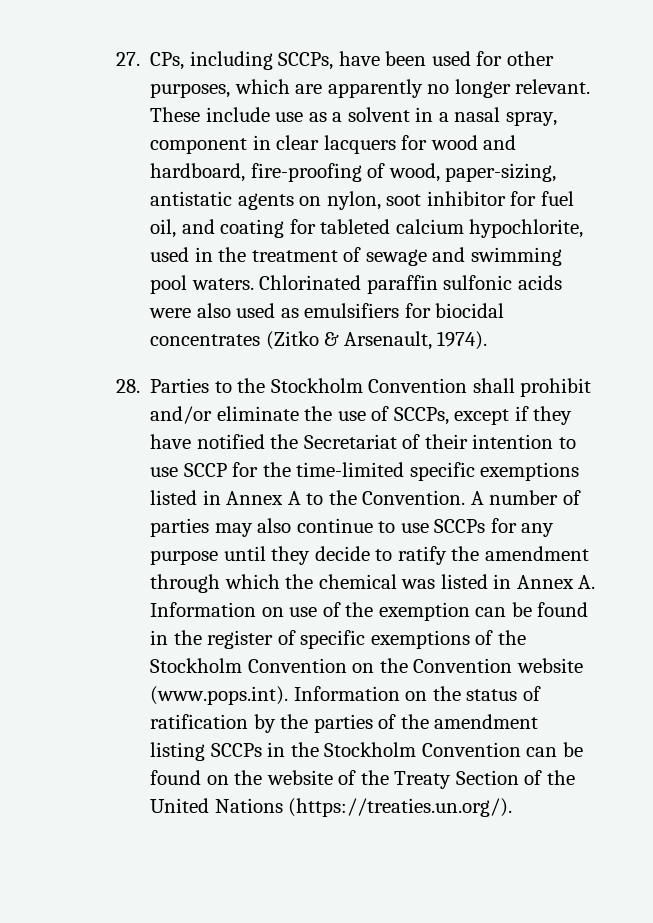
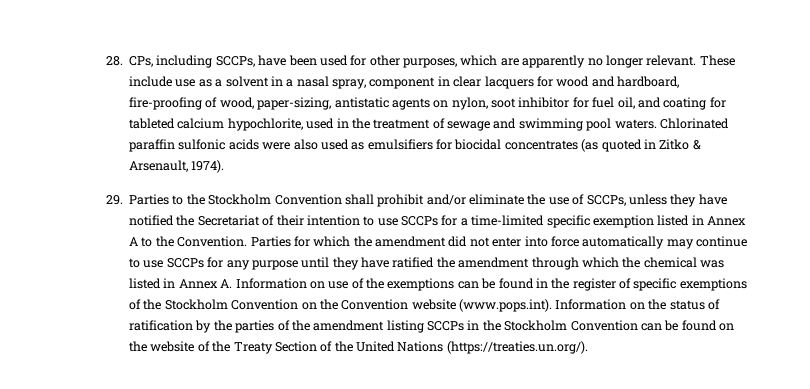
- 27. CPs, including SCCPs, have been used for other purposes, which are apparently no longer relevant.
+ 28. CPs, including SCCPs, have been used for other purposes, which are apparently no longer relevant.
- Chlorinated paraffin sulfonic acids were also used as emulsifiers for biocidal concentrates (Zitko & Arsenault, 1974).
+ Chlorinated paraffin sulfonic acids were also used as emulsifiers for biocidal concentrates (as quoted in Zitko & Arsenault, 1974).
- 28. Parties to the Stockholm Convention shall prohibit and/or eliminate the use of SCCPs, except if they have notified the Secretariat of their intention to use SCCP for the time-limited specific exemptions listed in Annex A to the Convention.
+ 29. Parties to the Stockholm Convention shall prohibit and/or eliminate the use of SCCPs, unless they have notified the Secretariat of their intention to use SCCPs for a time-limited specific exemption listed in Annex A to the Convention.
- A number of parties may also continue to use SCCPs for any purpose until they decide to ratify the amendment through which the chemical was listed in Annex A. Information on use of the exemption can be found in the register of specific exemptions of the Stockholm Convention on the Convention website (www.pops.int). Information on the status of ratification by the parties of the amendment listing SCCPs in the Stockholm Convention can be found on the website of the Treaty Section of the United Nations (https://treaties.un.org/).
+ Parties for which the amendment did not enter into force automatically may continue to use SCCPs for any purpose until they have ratified the amendment through which the chemical was listed in Annex A. Information on use of the exemptions can be found in the register of specific exemptions of the Stockholm Convention on the Convention website (www.pops.int). Information on the status of ratification by the parties of the amendment listing SCCPs in the Stockholm Convention can be found on the website of the Treaty Section of the United Nations (https://treaties.un.org/).

